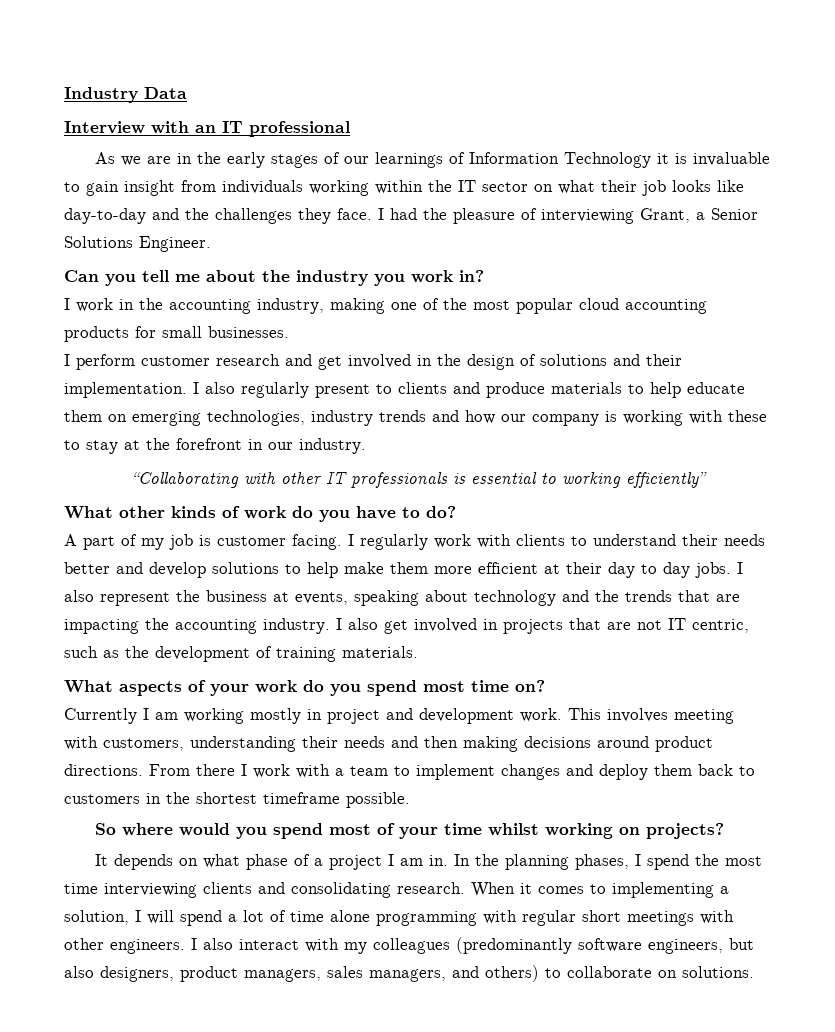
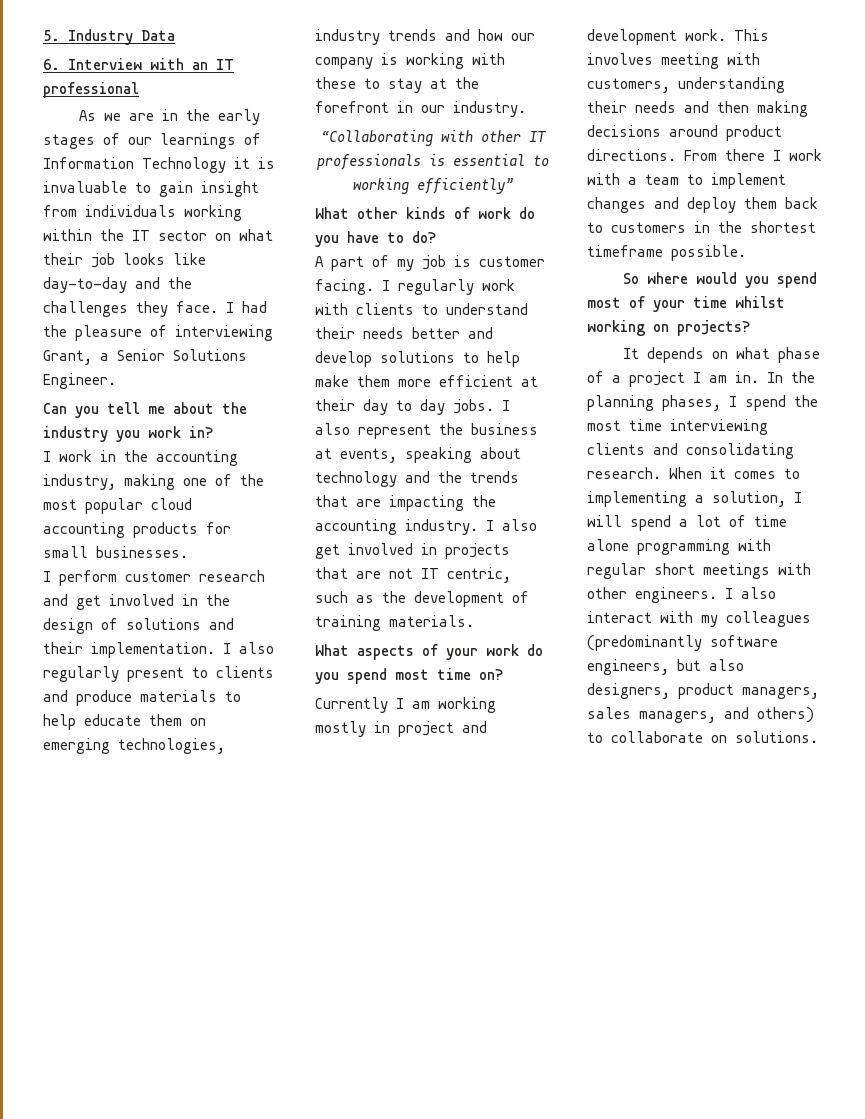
- Industry Data
+ 5. Industry Data
- Interview with an IT professional
+ 6. Interview with an IT professional

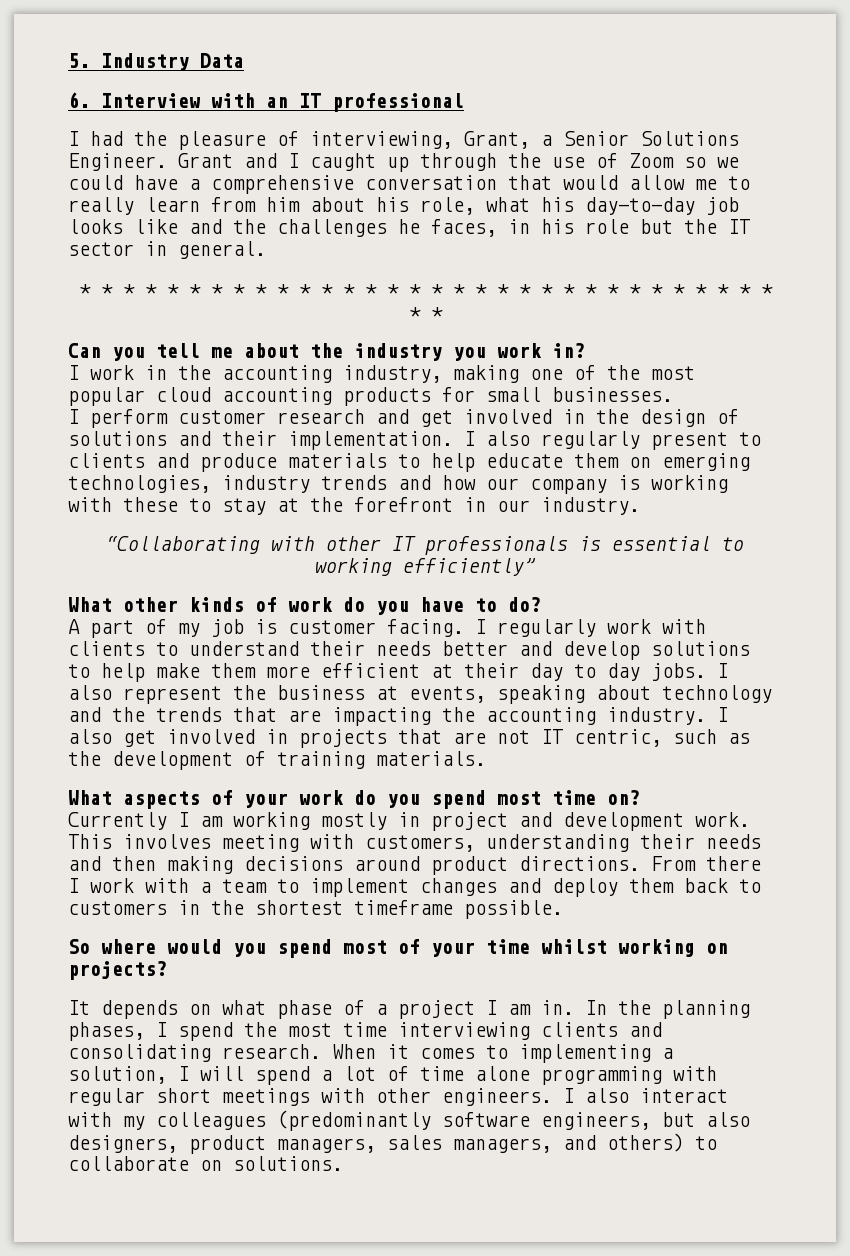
- As we are in the early stages of our learnings of Information Technology it is invaluable to gain insight from individuals working within the IT sector on what their job looks like day-to-day and the challenges they face. I had the pleasure of interviewing Grant, a Senior Solutions Engineer.
+ I had the pleasure of interviewing, Grant, a Senior Solutions Engineer. Grant and I caught up through the use of Zoom so we could have a comprehensive conversation that would allow me to really learn from him about his role, what his day-to-day job looks like and the challenges he faces, in his role but the IT sector in general.
+ * * * * * * * * * * * * * * * * * * * * * * * * * * * * * * * * * *

